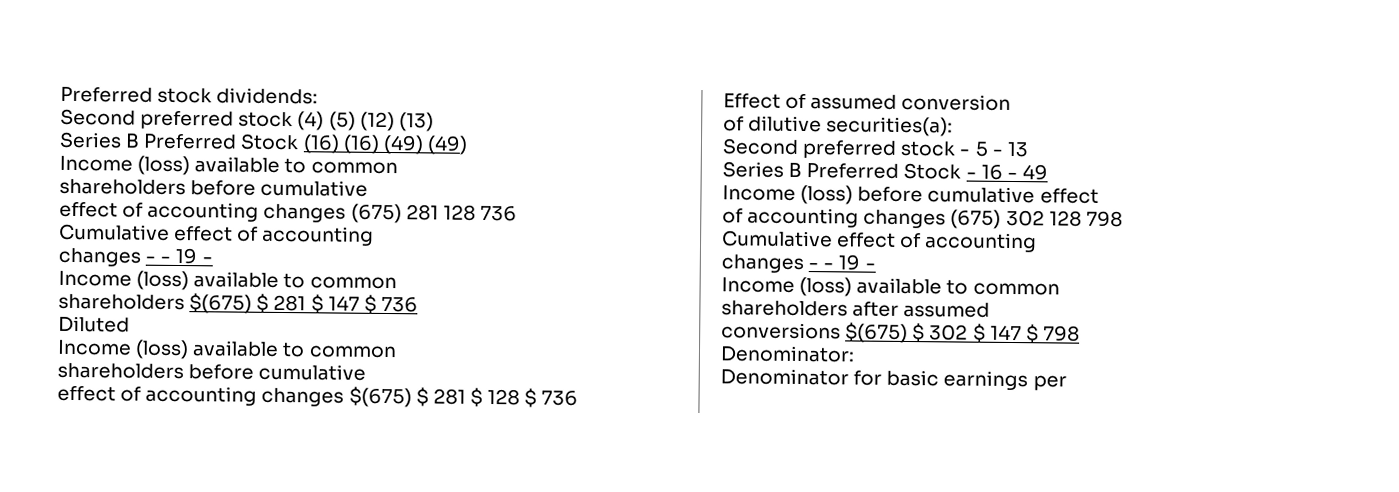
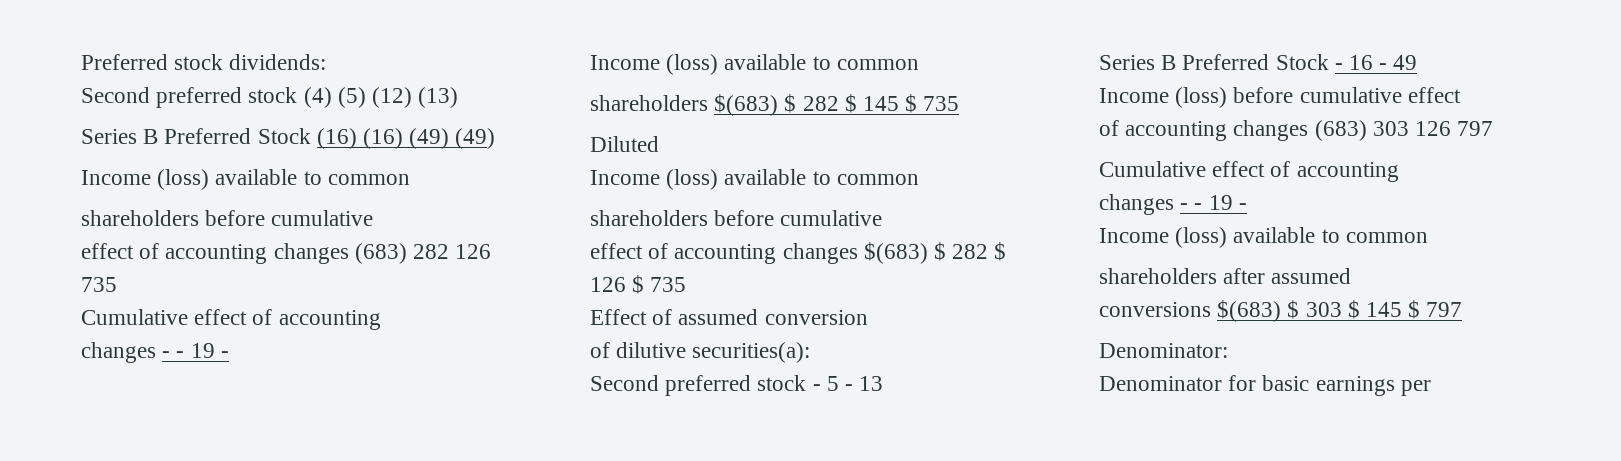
- effect of accounting changes (675) 281 128 736
+ effect of accounting changes (683) 282 126 735
- shareholders $(675) $ 281 $ 147 $ 736
+ shareholders $(683) $ 282 $ 145 $ 735
- effect of accounting changes $(675) $ 281 $ 128 $ 736
+ effect of accounting changes $(683) $ 282 $ 126 $ 735
- of accounting changes (675) 302 128 798
+ of accounting changes (683) 303 126 797
- conversions $(675) $ 302 $ 147 $ 798
+ conversions $(683) $ 303 $ 145 $ 797

